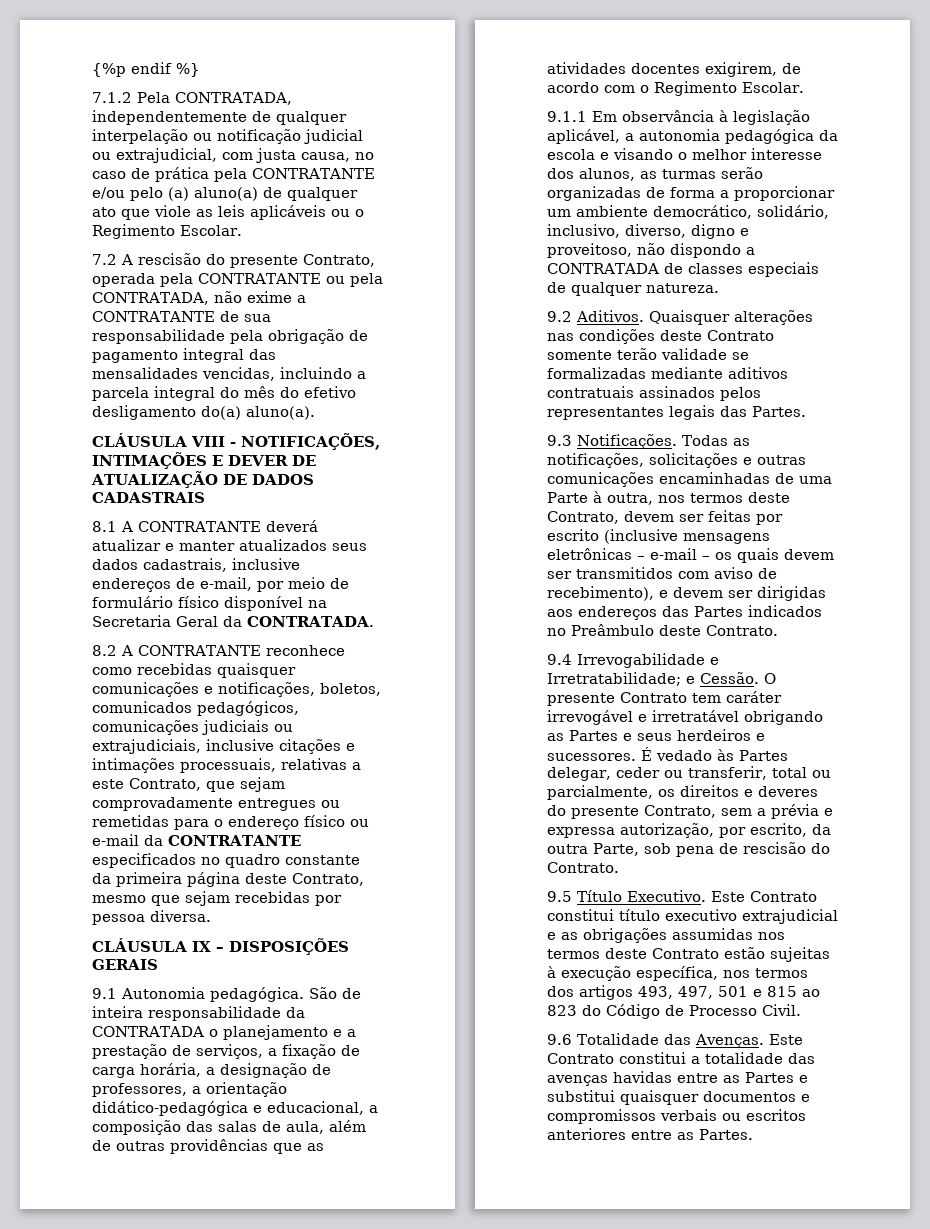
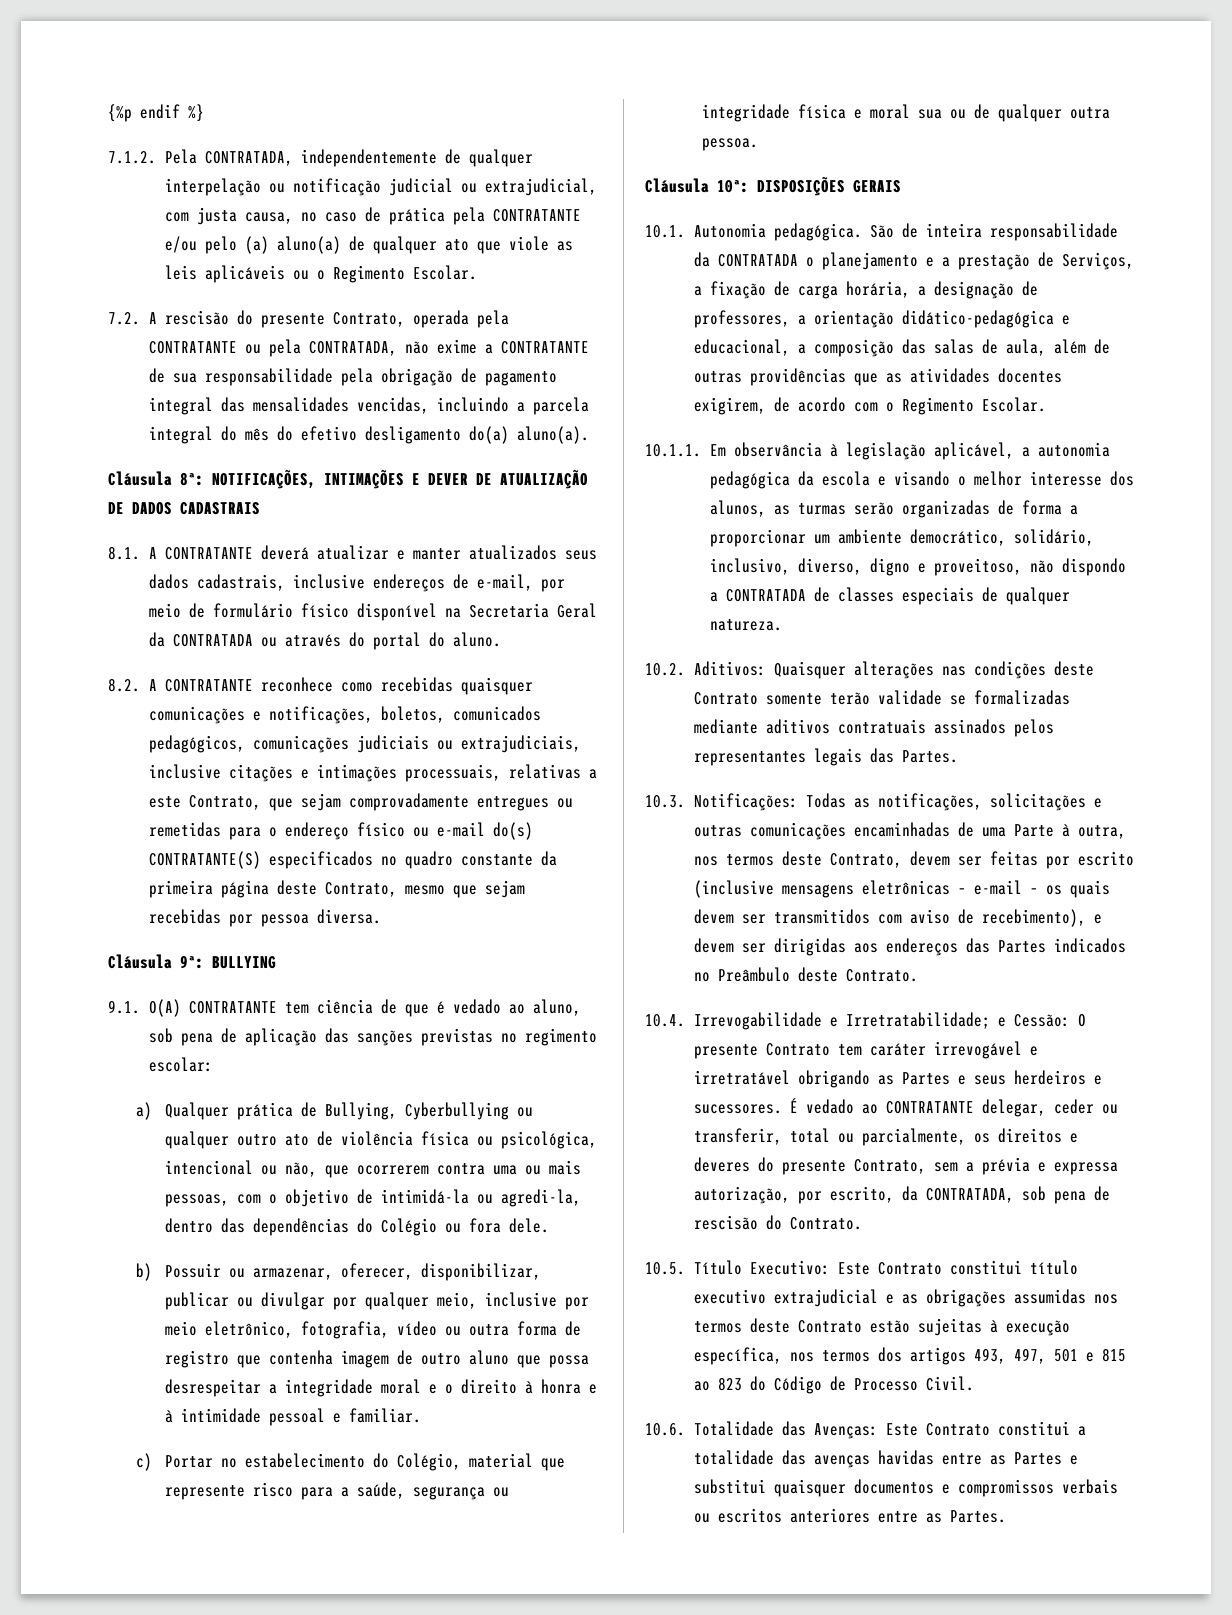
- 7.1.2 Pela CONTRATADA, independentemente de qualquer interpelação ou notificação judicial ou extrajudicial, com justa causa, no caso de prática pela CONTRATANTE e/ou pelo (a) aluno(a) de qualquer ato que viole as leis aplicáveis ou o Regimento Escolar.
+ 7.1.2. Pela CONTRATADA, independentemente de qualquer interpelação ou notificação judicial ou extrajudicial, com justa causa, no caso de prática pela CONTRATANTE e/ou pelo (a) aluno(a) de qualquer ato que viole as leis aplicáveis ou o Regimento Escolar.
- 7.2 A rescisão do presente Contrato, operada pela CONTRATANTE ou pela CONTRATADA, não exime a CONTRATANTE de sua responsabilidade pela obrigação de pagamento integral das mensalidades vencidas, incluindo a parcela integral do mês do efetivo desligamento do(a) aluno(a).
+ 7.2. A rescisão do presente Contrato, operada pela CONTRATANTE ou pela CONTRATADA, não exime a CONTRATANTE de sua responsabilidade pela obrigação de pagamento integral das mensalidades vencidas, incluindo a parcela integral do mês do efetivo desligamento do(a) aluno(a).
- CLÁUSULA VIII - NOTIFICAÇÕES, INTIMAÇÕES E DEVER DE ATUALIZAÇÃO DE DADOS CADASTRAIS
+ Cláusula 8ª: NOTIFICAÇÕES, INTIMAÇÕES E DEVER DE ATUALIZAÇÃO DE DADOS CADASTRAIS
- 8.1 A CONTRATANTE deverá atualizar e manter atualizados seus dados cadastrais, inclusive endereços de e-mail, por meio de formulário físico disponível na Secretaria Geral da CONTRATADA.
- 8.2 A CONTRATANTE reconhece como recebidas quaisquer comunicações e notificações, boletos, comunicados pedagógicos, comunicações judiciais ou extrajudiciais, inclusive citações e intimações processuais, relativas a este Contrato, que sejam comprovadamente entregues ou remetidas para o endereço físico ou e-mail da CONTRATANTE especificados no quadro constante da primeira página deste Contrato, mesmo que sejam recebidas por pessoa diversa.
+ 8.1. A CONTRATANTE deverá atualizar e manter atualizados seus dados cadastrais, inclusive endereços de e-mail, por meio de formulário físico disponível na Secretaria Geral da CONTRATADA ou através do portal do aluno.
+ 8.2. A CONTRATANTE reconhece como recebidas quaisquer comunicações e notificações, boletos, comunicados pedagógicos, comunicações judiciais ou extrajudiciais, inclusive citações e intimações processuais, relativas a este Contrato, que sejam comprovadamente entregues ou remetidas para o endereço físico ou e-mail do(s) CONTRATANTE(S) especificados no quadro constante da primeira página deste Contrato, mesmo que sejam recebidas por pessoa diversa.
- CLÁUSULA IX – DISPOSIÇÕES GERAIS
+ Cláusula 9ª: BULLYING
+ 9.1. O(A) CONTRATANTE tem ciência de que é vedado ao aluno, sob pena de aplicação das sanções previstas no regimento escolar:
+ a) Qualquer prática de Bullying, Cyberbullying ou qualquer outro ato de violência física ou psicológica, intencional ou não, que ocorrerem contra uma ou mais pessoas, com o objetivo de intimidá-la ou agredi-la, dentro das dependências do Colégio ou fora dele.
+ b) Possuir ou armazenar, oferecer, disponibilizar, publicar ou divulgar por qualquer meio, inclusive por meio eletrônico, fotografia, vídeo ou outra forma de registro que contenha imagem de outro aluno que possa desrespeitar a integridade moral e o direito à honra e à intimidade pessoal e familiar.
+ c) Portar no estabelecimento do Colégio, material que represente risco para a saúde, segurança ou integridade física e moral sua ou de qualquer outra pessoa.
+ Cláusula 10ª: DISPOSIÇÕES GERAIS
- 9.1 Autonomia pedagógica.
+ 10.1. Autonomia pedagógica.
- São de inteira responsabilidade da CONTRATADA o planejamento e a prestação de serviços, a fixação de carga horária, a designação de professores, a orientação didático-pedagógica e educacional, a composição das salas de aula, além de outras providências que as atividades docentes exigirem, de acordo com o Regimento Escolar.
+ São de inteira responsabilidade da CONTRATADA o planejamento e a prestação de Serviços, a fixação de carga horária, a designação de professores, a orientação didático-pedagógica e educacional, a composição das salas de aula, além de outras providências que as atividades docentes exigirem, de acordo com o Regimento Escolar.
- 9.1.1 Em observância à legislação aplicável, a autonomia pedagógica da escola e visando o melhor interesse dos alunos, as turmas serão organizadas de forma a proporcionar um ambiente democrático, solidário, inclusivo, diverso, digno e proveitoso, não dispondo a CONTRATADA de classes especiais de qualquer natureza.
+ 10.1.1. Em observância à legislação aplicável, a autonomia pedagógica da escola e visando o melhor interesse dos alunos, as turmas serão organizadas de forma a proporcionar um ambiente democrático, solidário, inclusivo, diverso, digno e proveitoso, não dispondo a CONTRATADA de classes especiais de qualquer natureza.
- 9.2 Aditivos. Quaisquer alterações nas condições deste Contrato somente terão validade se formalizadas mediante aditivos contratuais assinados pelos representantes legais das Partes.
+ 10.2. Aditivos: Quaisquer alterações nas condições deste Contrato somente terão validade se formalizadas mediante aditivos contratuais assinados pelos representantes legais das Partes.
- 9.3 Notificações. Todas as notificações, solicitações e outras comunicações encaminhadas de uma Parte à outra, nos termos deste Contrato, devem ser feitas por escrito (inclusive mensagens eletrônicas – e-mail – os quais devem ser transmitidos com aviso de recebimento), e devem ser dirigidas aos endereços das Partes indicados no Preâmbulo deste Contrato.
+ 10.3. Notificações: Todas as notificações, solicitações e outras comunicações encaminhadas de uma Parte à outra, nos termos deste Contrato, devem ser feitas por escrito (inclusive mensagens eletrônicas – e-mail – os quais devem ser transmitidos com aviso de recebimento), e devem ser dirigidas aos endereços das Partes indicados no Preâmbulo deste Contrato.
- 9.4 Irrevogabilidade e Irretratabilidade; e Cessão. O presente Contrato tem caráter irrevogável e irretratável obrigando as Partes e seus herdeiros e sucessores.
+ 10.4. Irrevogabilidade e Irretratabilidade; e Cessão: O presente Contrato tem caráter irrevogável e irretratável obrigando as Partes e seus herdeiros e sucessores.
- É vedado às Partes delegar, ceder ou transferir, total ou parcialmente, os direitos e deveres do presente Contrato, sem a prévia e expressa autorização, por escrito, da outra Parte, sob pena de rescisão do Contrato.
+ É vedado ao CONTRATANTE delegar, ceder ou transferir, total ou parcialmente, os direitos e deveres do presente Contrato, sem a prévia e expressa autorização, por escrito, da CONTRATADA, sob pena de rescisão do Contrato.
- 9.5 Título Executivo. Este Contrato constitui título executivo extrajudicial e as obrigações assumidas nos termos deste Contrato estão sujeitas à execução específica, nos termos dos artigos 493, 497, 501 e 815 ao 823 do Código de Processo Civil.
+ 10.5. Título Executivo: Este Contrato constitui título executivo extrajudicial e as obrigações assumidas nos termos deste Contrato estão sujeitas à execução específica, nos termos dos artigos 493, 497, 501 e 815 ao 823 do Código de Processo Civil.
- 9.6 Totalidade das Avenças. Este Contrato constitui a totalidade das avenças havidas entre as Partes e substitui quaisquer documentos e compromissos verbais ou escritos anteriores entre as Partes.
+ 10.6. Totalidade das Avenças: Este Contrato constitui a totalidade das avenças havidas entre as Partes e substitui quaisquer documentos e compromissos verbais ou escritos anteriores entre as Partes.

